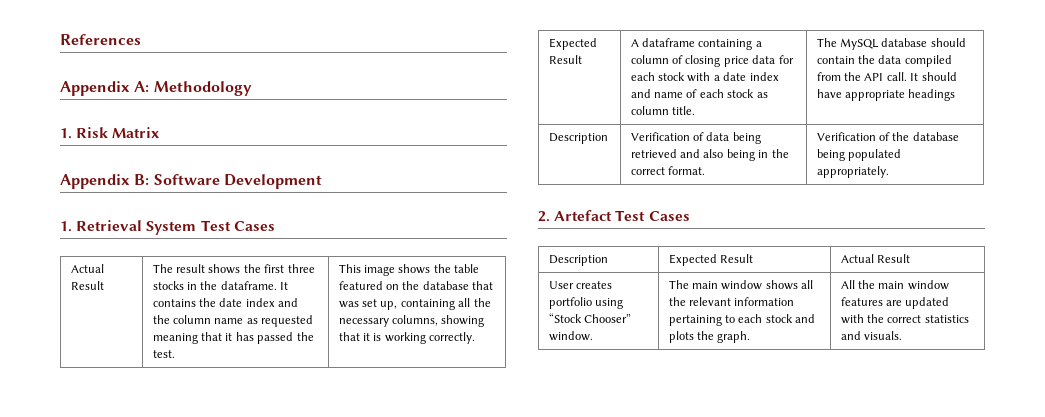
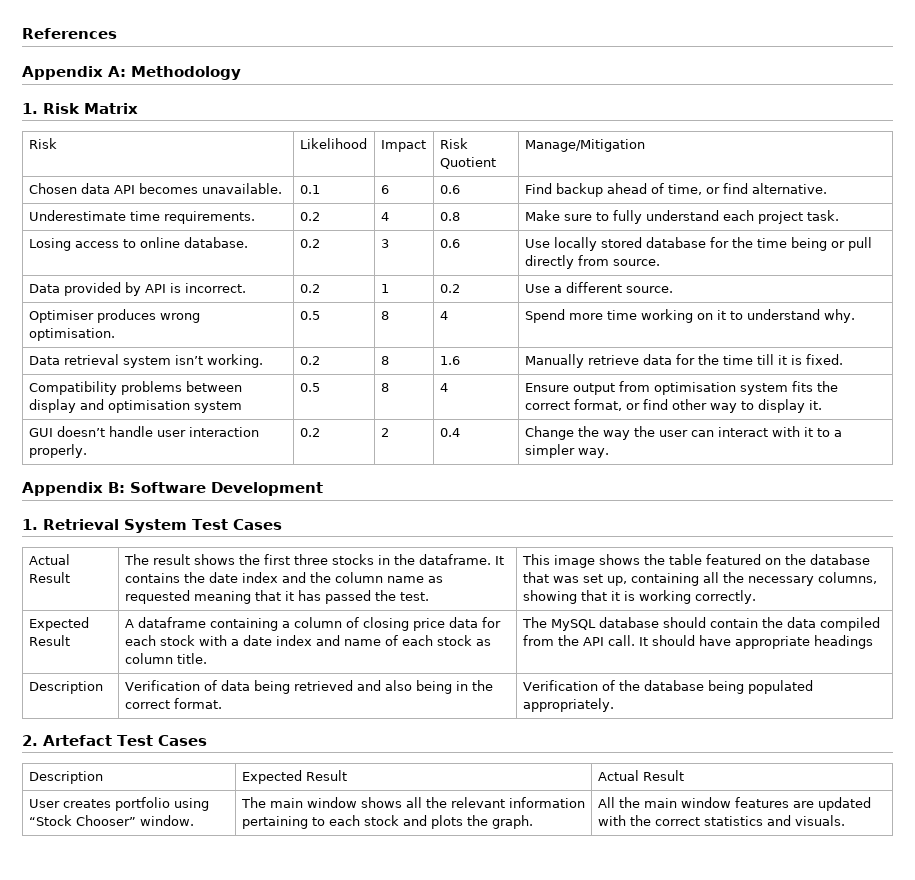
+ Risk | Likelihood | Impact | Risk Quotient | Manage/Mitigation
+ Chosen data API becomes unavailable. | 0.1 | 6 | 0.6 | Find backup ahead of time, or find alternative.
+ Underestimate time requirements. | 0.2 | 4 | 0.8 | Make sure to fully understand each project task.
+ Losing access to online database. | 0.2 | 3 | 0.6 | Use locally stored database for the time being or pull directly from source.
+ Data provided by API is incorrect. | 0.2 | 1 | 0.2 | Use a different source.
+ Optimiser produces wrong optimisation. | 0.5 | 8 | 4 | Spend more time working on it to understand why.
+ Data retrieval system isn’t working. | 0.2 | 8 | 1.6 | Manually retrieve data for the time till it is fixed.
+ Compatibility problems between display and optimisation system | 0.5 | 8 | 4 | Ensure output from optimisation system fits the correct format, or find other way to display it.
+ GUI doesn’t handle user interaction properly. | 0.2 | 2 | 0.4 | Change the way the user can interact with it to a simpler way.

